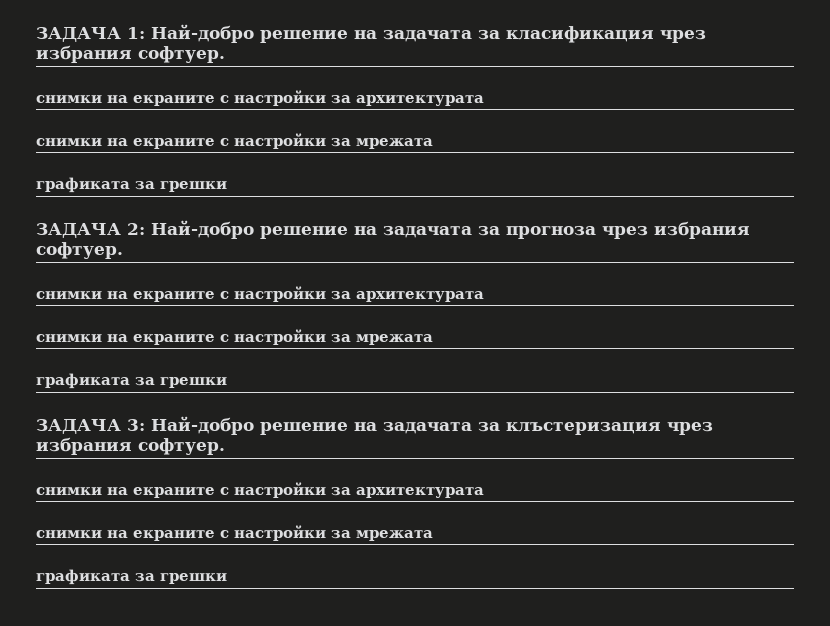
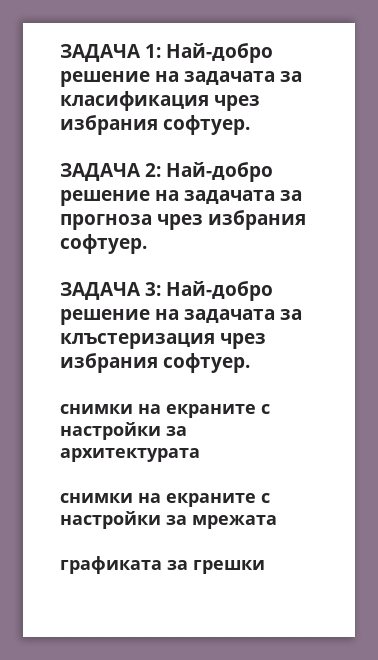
  ЗАДАЧА 1: Най-добро решение на задачата за класификация чрез избрания софтуер.
- снимки на екраните с настройки за архитектурата
- снимки на екраните с настройки за мрежата
- графиката за грешки
  ЗАДАЧА 2: Най-добро решение на задачата за прогноза чрез избрания софтуер.
- снимки на екраните с настройки за архитектурата
- снимки на екраните с настройки за мрежата
- графиката за грешки

